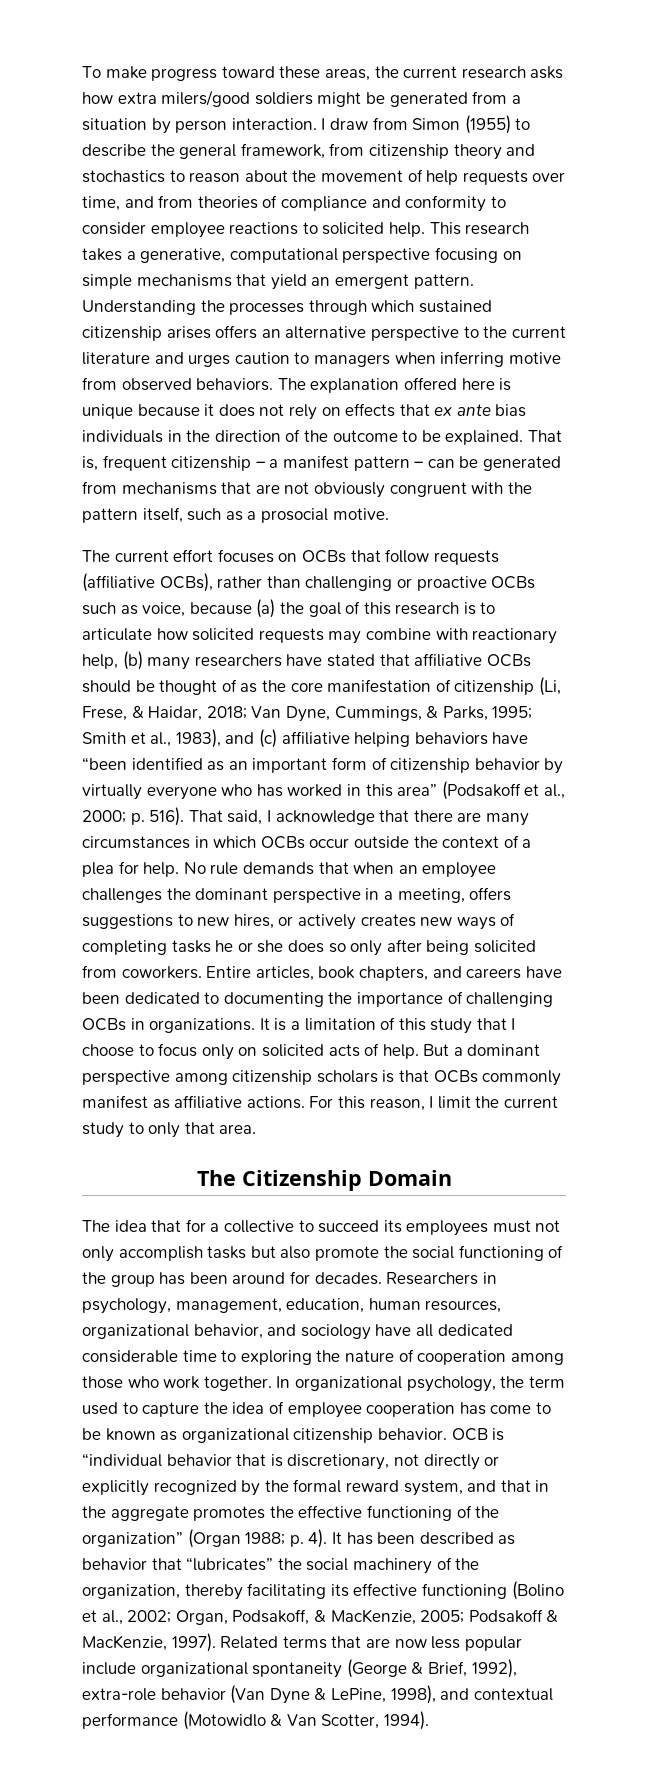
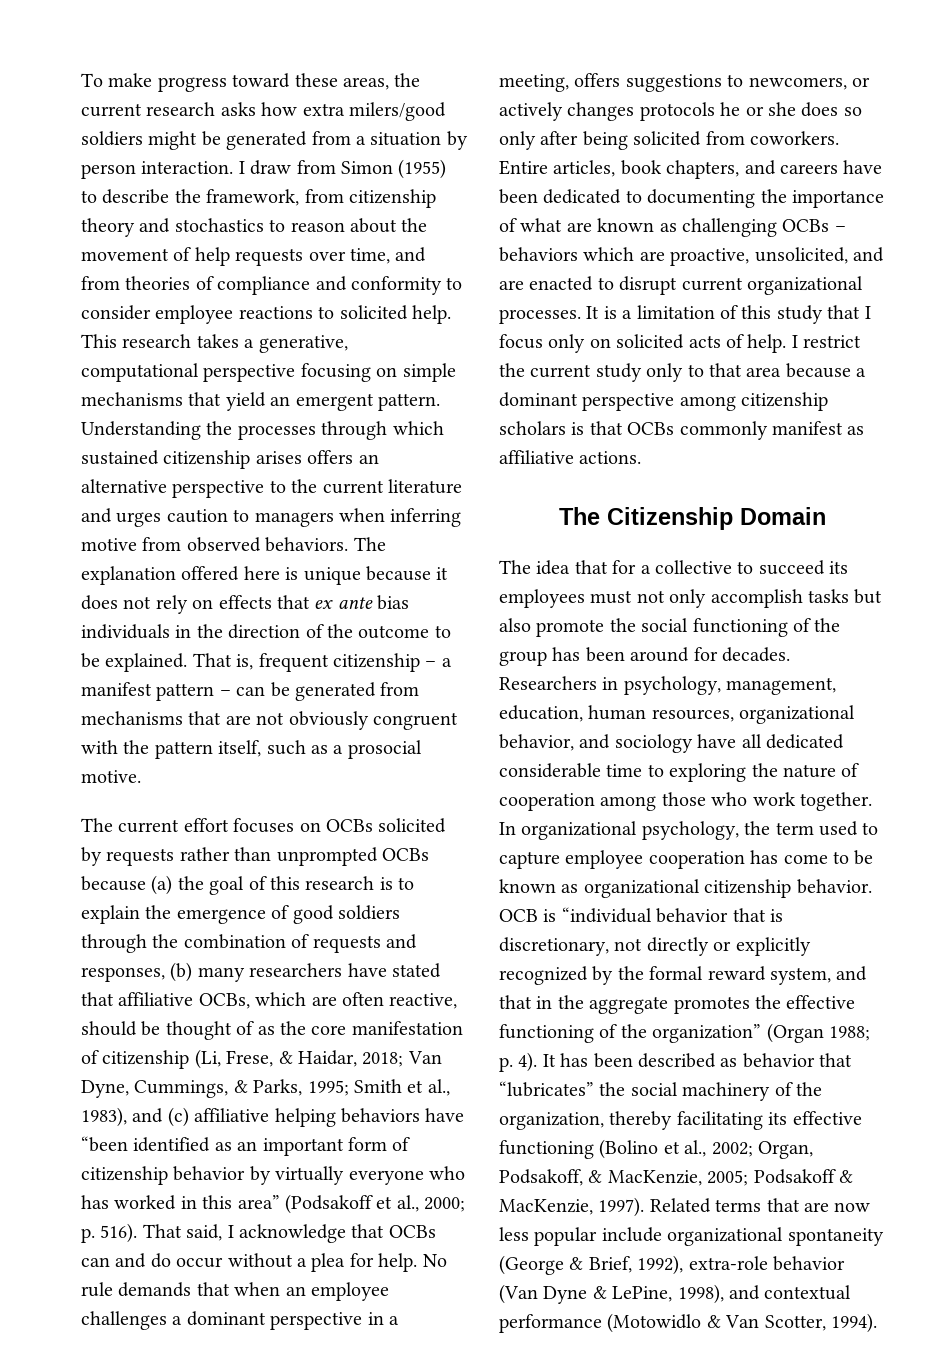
- I draw from Simon (1955) to describe the general framework, from citizenship theory and stochastics to reason about the movement of help requests over time, and from theories of compliance and conformity to consider employee reactions to solicited help.
+ I draw from Simon (1955) to describe the framework, from citizenship theory and stochastics to reason about the movement of help requests over time, and from theories of compliance and conformity to consider employee reactions to solicited help.
- The current effort focuses on OCBs that follow requests (affiliative OCBs), rather than challenging or proactive OCBs such as voice, because (a) the goal of this research is to articulate how solicited requests may combine with reactionary help, (b) many researchers have stated that affiliative OCBs should be thought of as the core manifestation of citizenship (Li, Frese, & Haidar, 2018;
+ The current effort focuses on OCBs solicited by requests rather than unprompted OCBs because (a) the goal of this research is to explain the emergence of good soldiers through the combination of requests and responses, (b) many researchers have stated that affiliative OCBs, which are often reactive, should be thought of as the core manifestation of citizenship (Li, Frese, & Haidar, 2018;
- That said, I acknowledge that there are many circumstances in which OCBs occur outside the context of a plea for help.
+ That said, I acknowledge that OCBs can and do occur without a plea for help.
- No rule demands that when an employee challenges the dominant perspective in a meeting, offers suggestions to new hires, or actively creates new ways of completing tasks he or she does so only after being solicited from coworkers.
+ No rule demands that when an employee challenges a dominant perspective in a meeting, offers suggestions to newcomers, or actively changes protocols he or she does so only after being solicited from coworkers.
- Entire articles, book chapters, and careers have been dedicated to documenting the importance of challenging OCBs in organizations.
+ Entire articles, book chapters, and careers have been dedicated to documenting the importance of what are known as challenging OCBs – behaviors which are proactive, unsolicited, and are enacted to disrupt current organizational processes.
- It is a limitation of this study that I choose to focus only on solicited acts of help.
+ It is a limitation of this study that I focus only on solicited acts of help.
- But a dominant perspective among citizenship scholars is that OCBs commonly manifest as affiliative actions. For this reason, I limit the current study to only that area.
+ I restrict the current study only to that area because a dominant perspective among citizenship scholars is that OCBs commonly manifest as affiliative actions.
- In organizational psychology, the term used to capture the idea of employee cooperation has come to be known as organizational citizenship behavior.
+ In organizational psychology, the term used to capture employee cooperation has come to be known as organizational citizenship behavior.

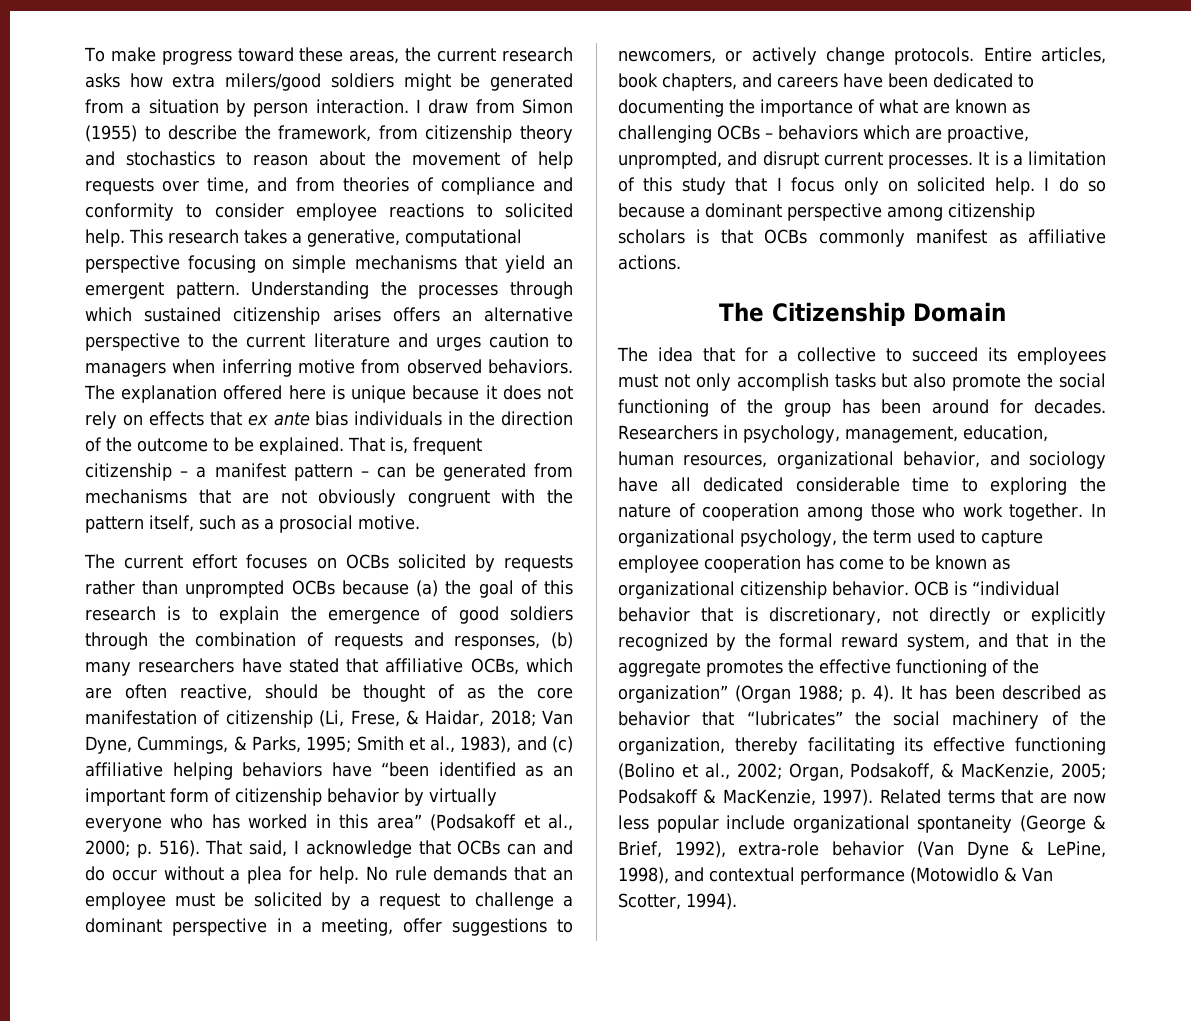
- No rule demands that when an employee challenges a dominant perspective in a meeting, offers suggestions to newcomers, or actively changes protocols he or she does so only after being solicited from coworkers.
+ No rule demands that an employee must be solicited by a request to challenge a dominant perspective in a meeting, offer suggestions to newcomers, or actively change protocols.
- Entire articles, book chapters, and careers have been dedicated to documenting the importance of what are known as challenging OCBs – behaviors which are proactive, unsolicited, and are enacted to disrupt current organizational processes.
+ Entire articles, book chapters, and careers have been dedicated to documenting the importance of what are known as challenging OCBs – behaviors which are proactive, unprompted, and disrupt current processes.
- It is a limitation of this study that I focus only on solicited acts of help. I restrict the current study only to that area because a dominant perspective among citizenship scholars is that OCBs commonly manifest as affiliative actions.
+ It is a limitation of this study that I focus only on solicited help. I do so because a dominant perspective among citizenship scholars is that OCBs commonly manifest as affiliative actions.

